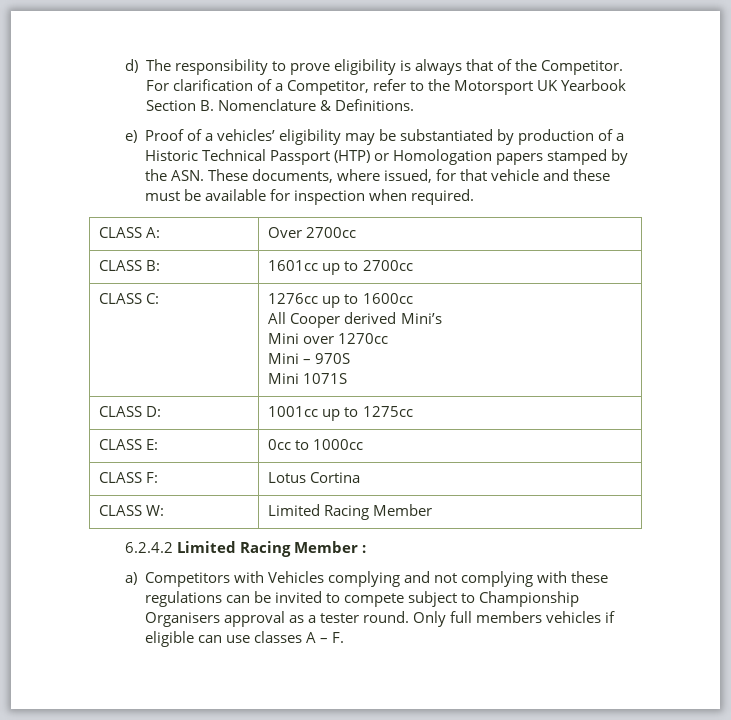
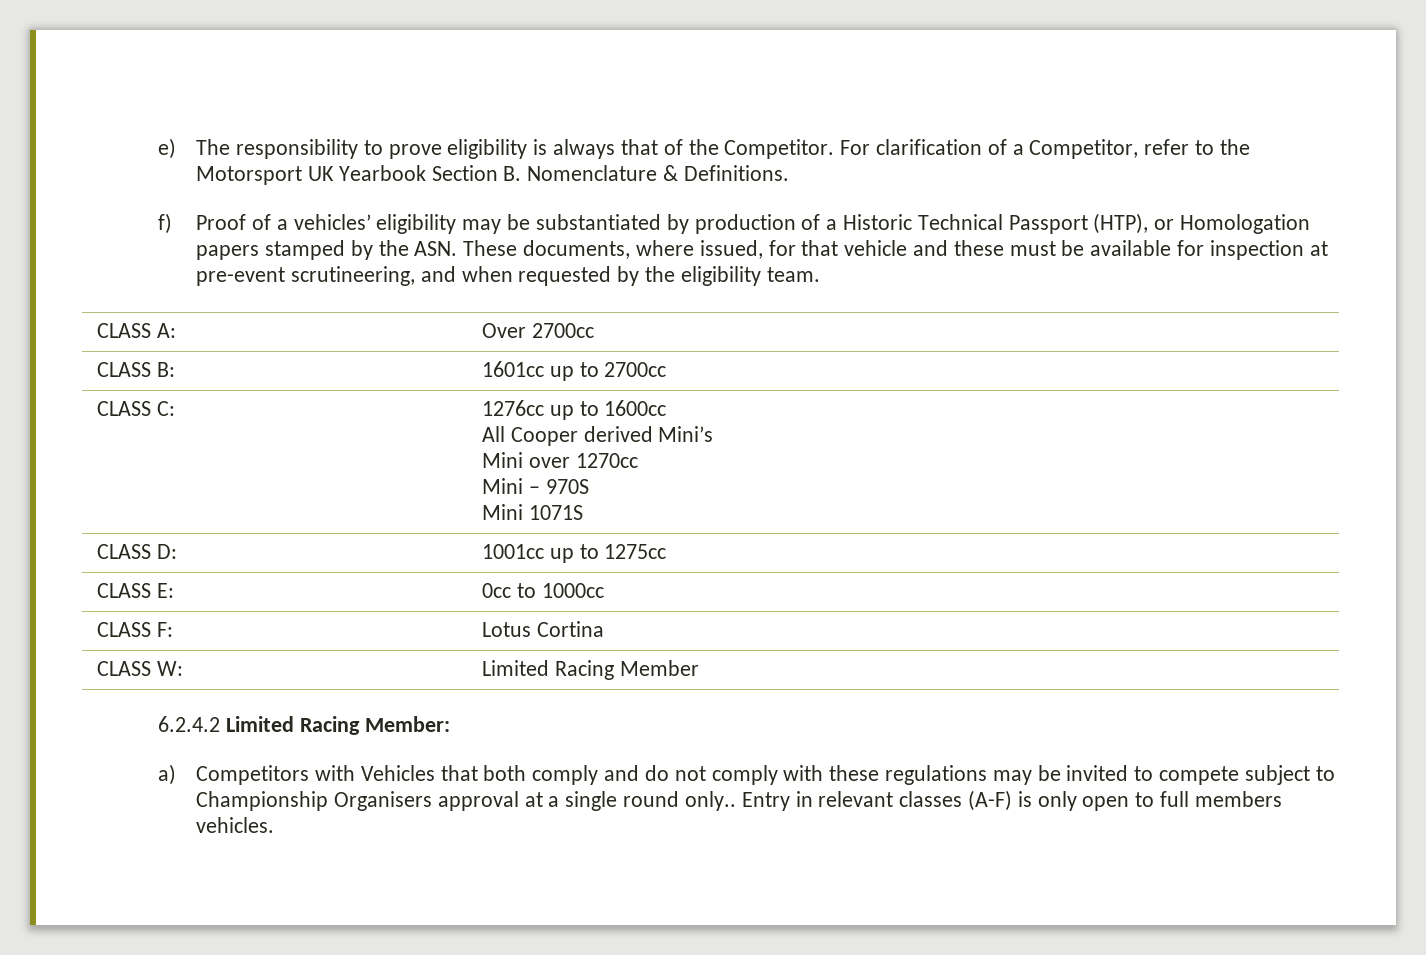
- d) The responsibility to prove eligibility is always that of the Competitor.
+ e) The responsibility to prove eligibility is always that of the Competitor.
- e) Proof of a vehicles’ eligibility may be substantiated by production of a Historic Technical Passport (HTP) or Homologation papers stamped by the ASN. These documents, where issued, for that vehicle and these must be available for inspection when required.
+ f) Proof of a vehicles’ eligibility may be substantiated by production of a Historic Technical Passport (HTP), or Homologation papers stamped by the ASN. These documents, where issued, for that vehicle and these must be available for inspection at pre-event scrutineering, and when requested by the eligibility team.
- 6.2.4.2 Limited Racing Member :
+ 6.2.4.2 Limited Racing Member:
- a) Competitors with Vehicles complying and not complying with these regulations can be invited to compete subject to Championship Organisers approval as a tester round. Only full members vehicles if eligible can use classes A – F.
+ a) Competitors with Vehicles that both comply and do not comply with these regulations may be invited to compete subject to Championship Organisers approval at a single round only.. Entry in relevant classes (A-F) is only open to full members vehicles.

